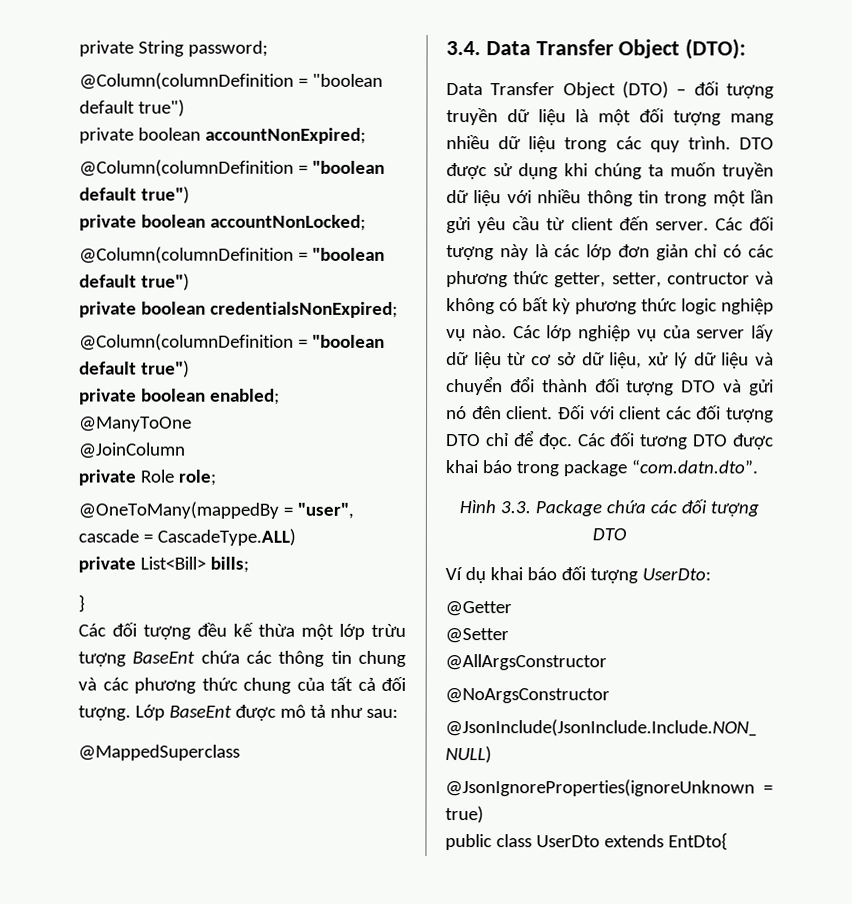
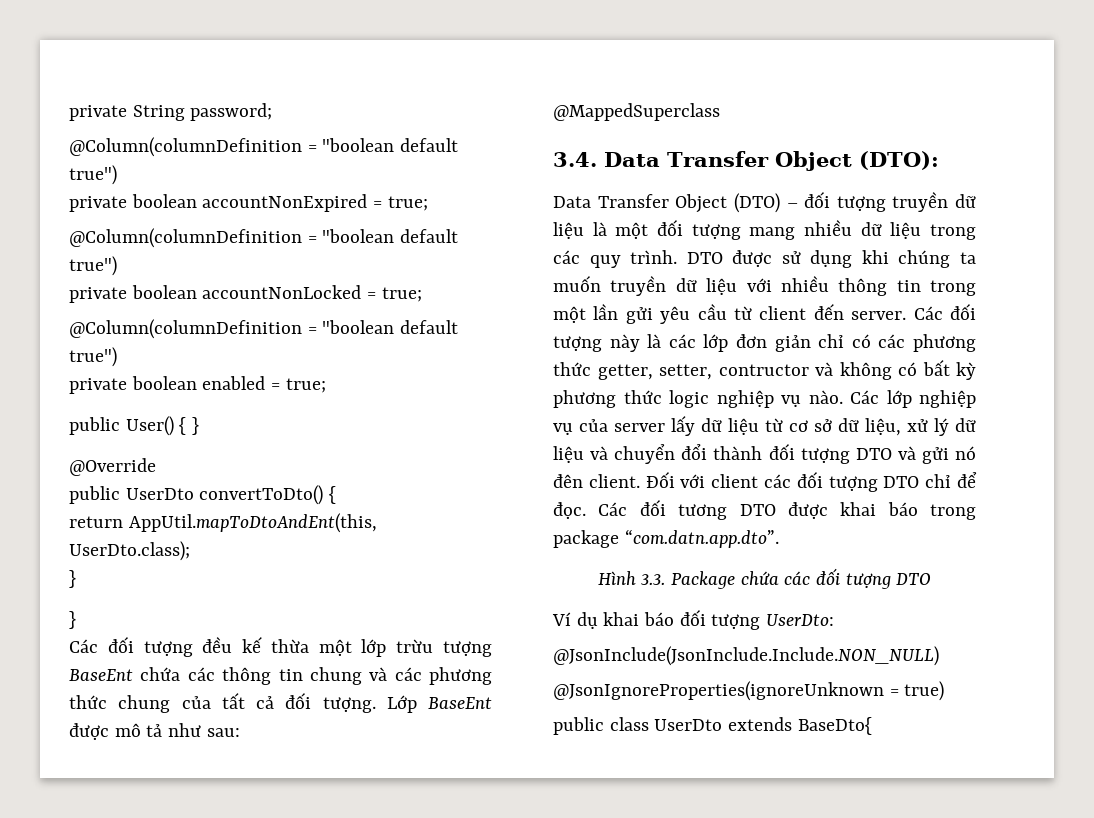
- private boolean accountNonExpired;
+ private boolean accountNonExpired = true;
  @Column(columnDefinition = "boolean default true")
- private boolean accountNonLocked;
+ private boolean accountNonLocked = true;
  @Column(columnDefinition = "boolean default true")
- private boolean credentialsNonExpired;
- @Column(columnDefinition = "boolean default true")
- private boolean enabled;
- @ManyToOne
- @JoinColumn
- private Role role;
- @OneToMany(mappedBy = "user", cascade = CascadeType.ALL)
- private List<Bill> bills;
+ private boolean enabled = true;
+ public User() { }
+ @Override
+ public UserDto convertToDto() {
+ return AppUtil.mapToDtoAndEnt(this, UserDto.class);
+ }
- Các đối tương DTO được khai báo trong package “com.datn.dto”.
+ Các đối tương DTO được khai báo trong package “com.datn.app.dto”.
- @Getter
- @Setter
- @AllArgsConstructor
- @NoArgsConstructor
- public class UserDto extends EntDto{
+ public class UserDto extends BaseDto{

